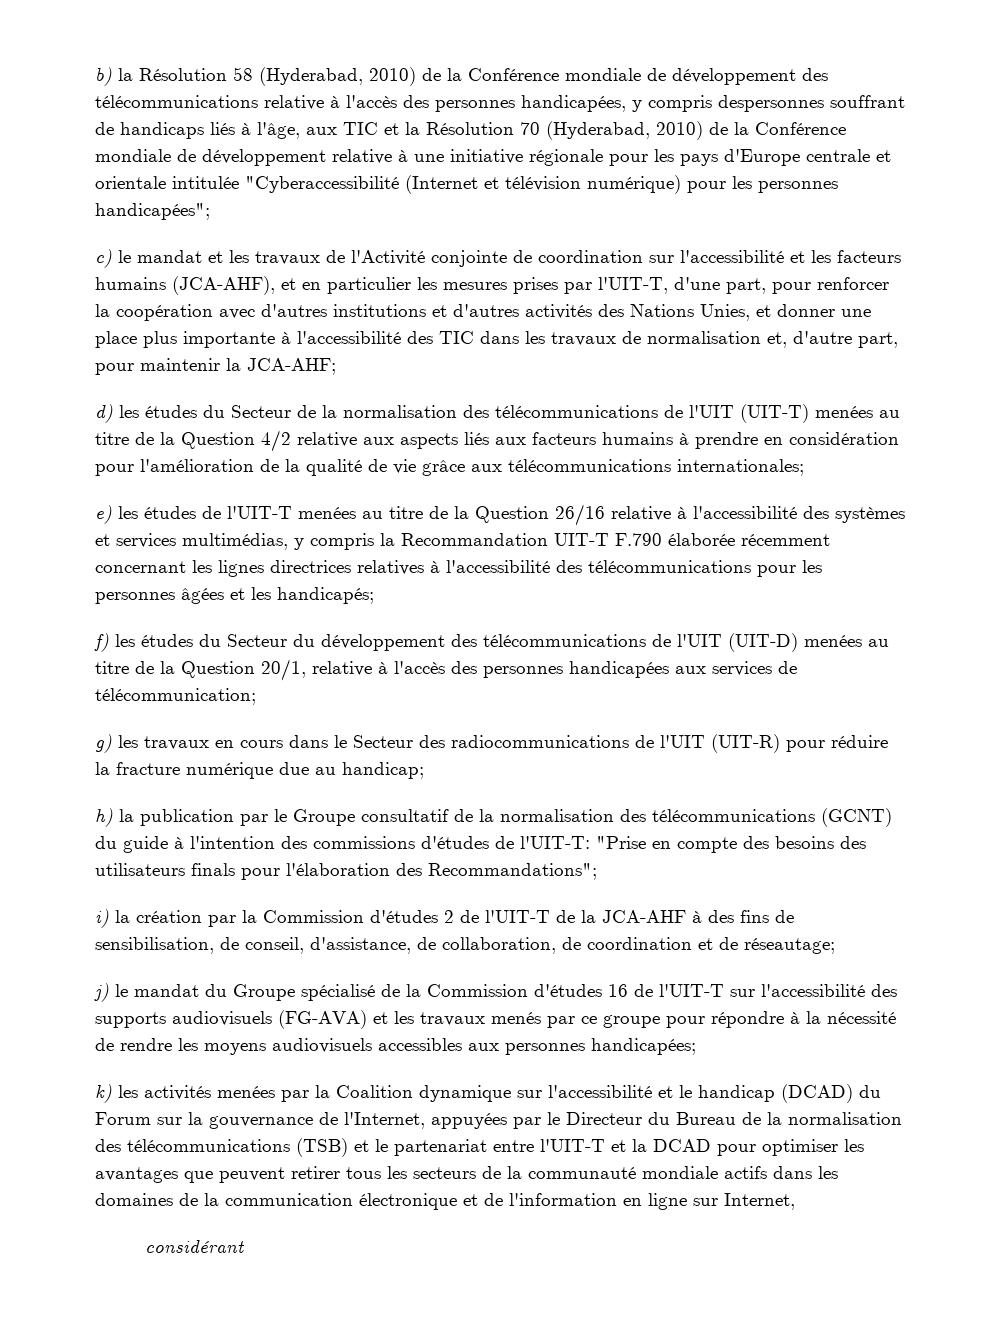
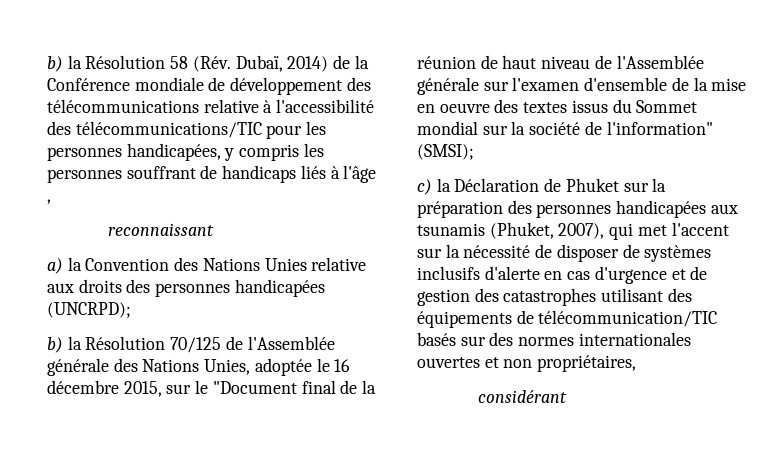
- b) la Résolution 58 (Hyderabad, 2010) de la Conférence mondiale de développement des télécommunications relative à l'accès des personnes handicapées, y compris despersonnes souffrant de handicaps liés à l'âge, aux TIC et la Résolution 70 (Hyderabad, 2010) de la Conférence mondiale de développement relative à une initiative régionale pour les pays d'Europe centrale et orientale intitulée "Cyberaccessibilité (Internet et télévision numérique) pour les personnes handicapées";
- c) le mandat et les travaux de l'Activité conjointe de coordination sur l'accessibilité et les facteurs humains (JCA-AHF), et en particulier les mesures prises par l'UIT-T, d'une part, pour renforcer la coopération avec d'autres institutions et d'autres activités des Nations Unies, et donner une place plus importante à l'accessibilité des TIC dans les travaux de normalisation et, d'autre part, pour maintenir la JCA-AHF;
- d) les études du Secteur de la normalisation des télécommunications de l'UIT (UIT-T) menées au titre de la Question 4/2 relative aux aspects liés aux facteurs humains à prendre en considération pour l'amélioration de la qualité de vie grâce aux télécommunications internationales;
- e) les études de l'UIT-T menées au titre de la Question 26/16 relative à l'accessibilité des systèmes et services multimédias, y compris la Recommandation UIT-T F.790 élaborée récemment concernant les lignes directrices relatives à l'accessibilité des télécommunications pour les personnes âgées et les handicapés;
- f) les études du Secteur du développement des télécommunications de l'UIT (UIT-D) menées au titre de la Question 20/1, relative à l'accès des personnes handicapées aux services de télécommunication;
- g) les travaux en cours dans le Secteur des radiocommunications de l'UIT (UIT-R) pour réduire la fracture numérique due au handicap;
- h) la publication par le Groupe consultatif de la normalisation des télécommunications (GCNT) du guide à l'intention des commissions d'études de l'UIT-T: "Prise en compte des besoins des utilisateurs finals pour l'élaboration des Recommandations";
- i) la création par la Commission d'études 2 de l'UIT-T de la JCA-AHF à des fins de sensibilisation, de conseil, d'assistance, de collaboration, de coordination et de réseautage;
- j) le mandat du Groupe spécialisé de la Commission d'études 16 de l'UIT-T sur l'accessibilité des supports audiovisuels (FG-AVA) et les travaux menés par ce groupe pour répondre à la nécessité de rendre les moyens audiovisuels accessibles aux personnes handicapées;
- k) les activités menées par la Coalition dynamique sur l'accessibilité et le handicap (DCAD) du Forum sur la gouvernance de l'Internet, appuyées par le Directeur du Bureau de la normalisation des télécommunications (TSB) et le partenariat entre l'UIT-T et la DCAD pour optimiser les avantages que peuvent retirer tous les secteurs de la communauté mondiale actifs dans les domaines de la communication électronique et de l'information en ligne sur Internet,
+ b) la Résolution 58 (Rév. Dubaï, 2014) de la Conférence mondiale de développement des télécommunications relative à l'accessibilité des télécommunications/TIC pour les personnes handicapées, y compris les personnes souffrant de handicaps liés à l'âge ,
+ reconnaissant
+ a) la Convention des Nations Unies relative aux droits des personnes handicapées (UNCRPD);
+ b) la Résolution 70/125 de l'Assemblée générale des Nations Unies, adoptée le 16 décembre 2015, sur le "Document final de la réunion de haut niveau de l'Assemblée générale sur l'examen d'ensemble de la mise en oeuvre des textes issus du Sommet mondial sur la société de l'information" (SMSI);
+ c) la Déclaration de Phuket sur la préparation des personnes handicapées aux tsunamis (Phuket, 2007), qui met l'accent sur la nécessité de disposer de systèmes inclusifs d'alerte en cas d'urgence et de gestion des catastrophes utilisant des équipements de télécommunication/TIC basés sur des normes internationales ouvertes et non propriétaires,

